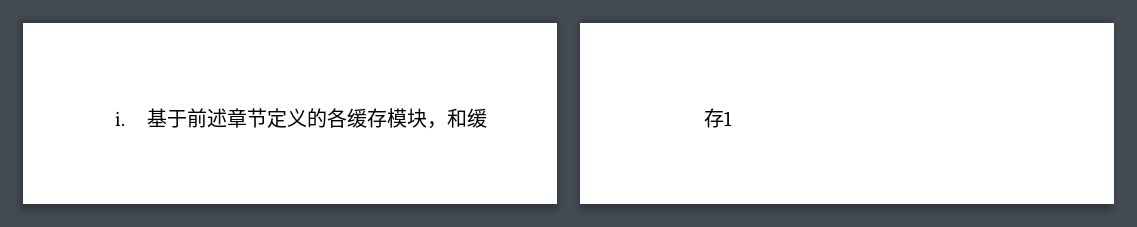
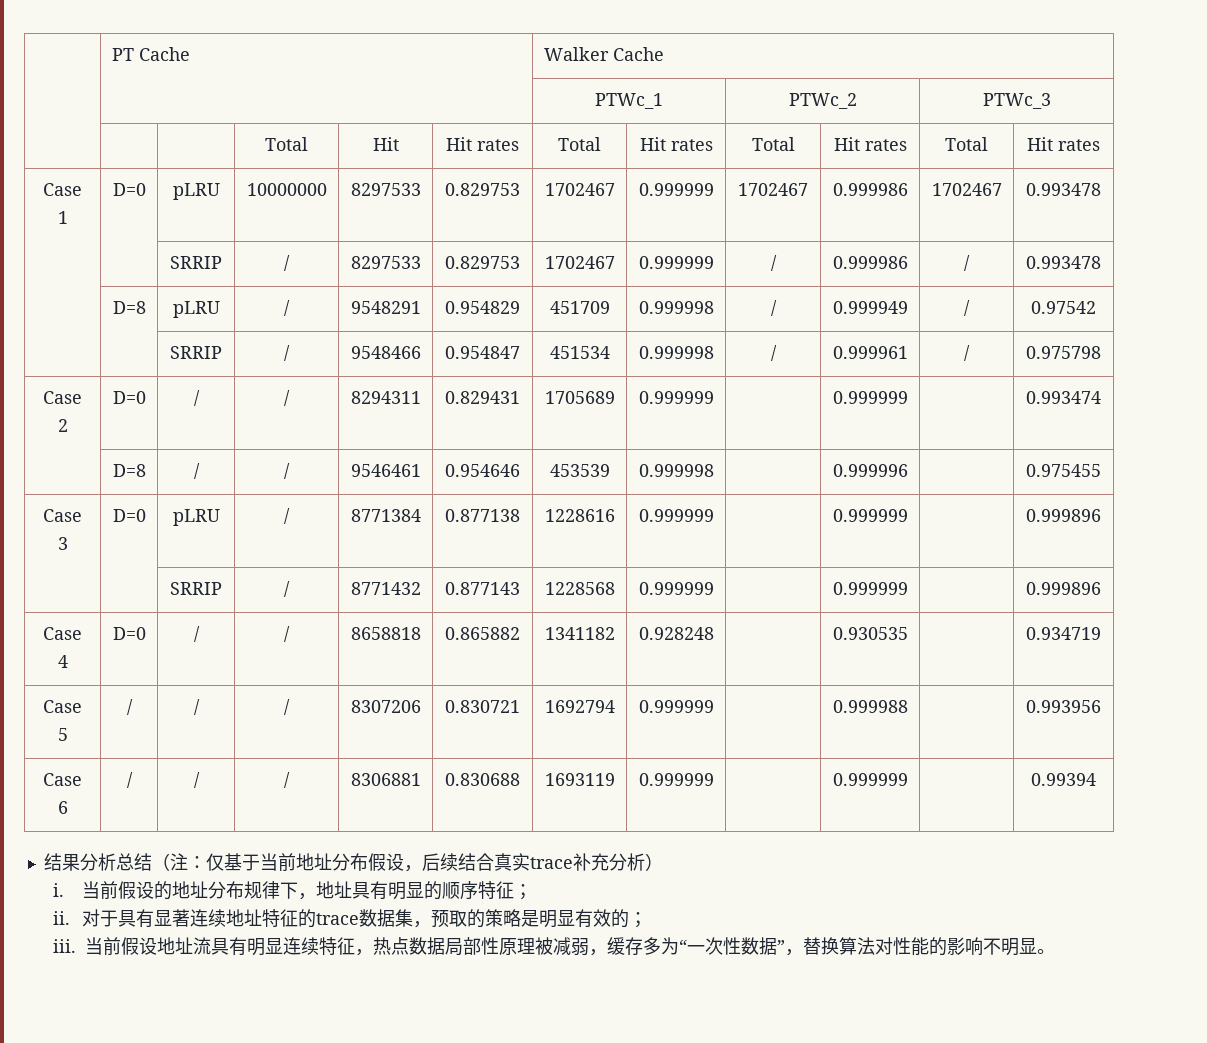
- i.基于前述章节定义的各缓存模块，和缓存1
+ | PT Cache | Walker Cache
+ | | PTWc_1 | PTWc_2 | PTWc_3
+ | | | Total | Hit | Hit rates | Total | Hit rates | Total | Hit rates | Total | Hit rates
+ Case 1 | D=0 | pLRU | 10000000 | 8297533 | 0.829753 | 1702467 | 0.999999 | 1702467 | 0.999986 | 1702467 | 0.993478
+ | | SRRIP | / | 8297533 | 0.829753 | 1702467 | 0.999999 | / | 0.999986 | / | 0.993478
+ | D=8 | pLRU | / | 9548291 | 0.954829 | 451709 | 0.999998 | / | 0.999949 | / | 0.97542
+ | | SRRIP | / | 9548466 | 0.954847 | 451534 | 0.999998 | / | 0.999961 | / | 0.975798
+ Case 2 | D=0 | / | / | 8294311 | 0.829431 | 1705689 | 0.999999 | | 0.999999 | | 0.993474
+ | D=8 | / | / | 9546461 | 0.954646 | 453539 | 0.999998 | | 0.999996 | | 0.975455
+ Case 3 | D=0 | pLRU | / | 8771384 | 0.877138 | 1228616 | 0.999999 | | 0.999999 | | 0.999896
+ | | SRRIP | / | 8771432 | 0.877143 | 1228568 | 0.999999 | | 0.999999 | | 0.999896
+ Case 4 | D=0 | / | / | 8658818 | 0.865882 | 1341182 | 0.928248 | | 0.930535 | | 0.934719
+ Case 5 | / | / | / | 8307206 | 0.830721 | 1692794 | 0.999999 | | 0.999988 | | 0.993956
+ Case 6 | / | / | / | 8306881 | 0.830688 | 1693119 | 0.999999 | | 0.999999 | | 0.99394
+ 结果分析总结（注：仅基于当前地址分布假设，后续结合真实trace补充分析）
+ i.当前假设的地址分布规律下，地址具有明显的顺序特征；
+ ii.对于具有显著连续地址特征的trace数据集，预取的策略是明显有效的；
+ iii.当前假设地址流具有明显连续特征，热点数据局部性原理被减弱，缓存多为“一次性数据”，替换算法对性能的影响不明显。

